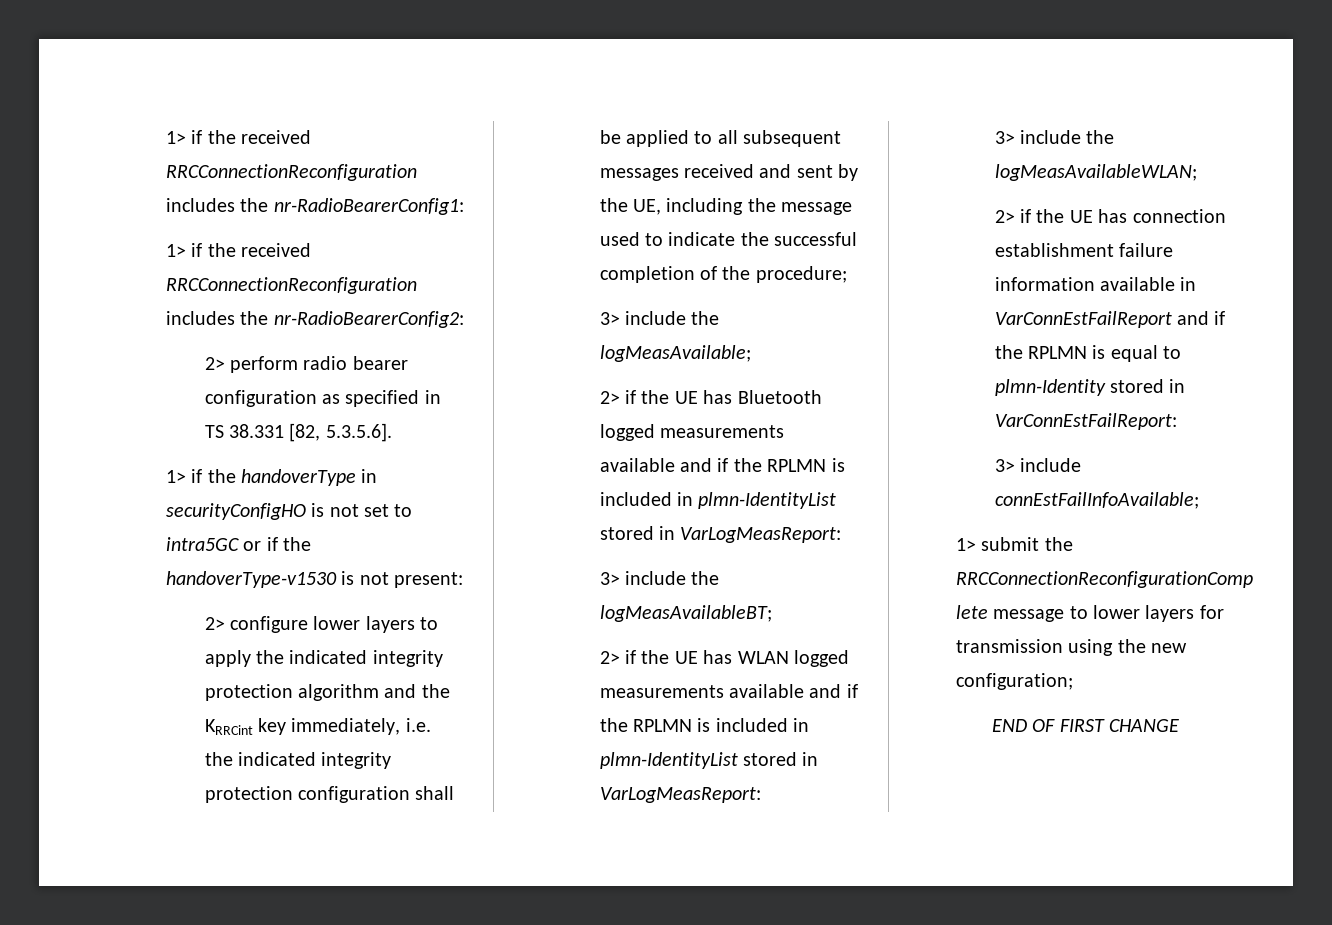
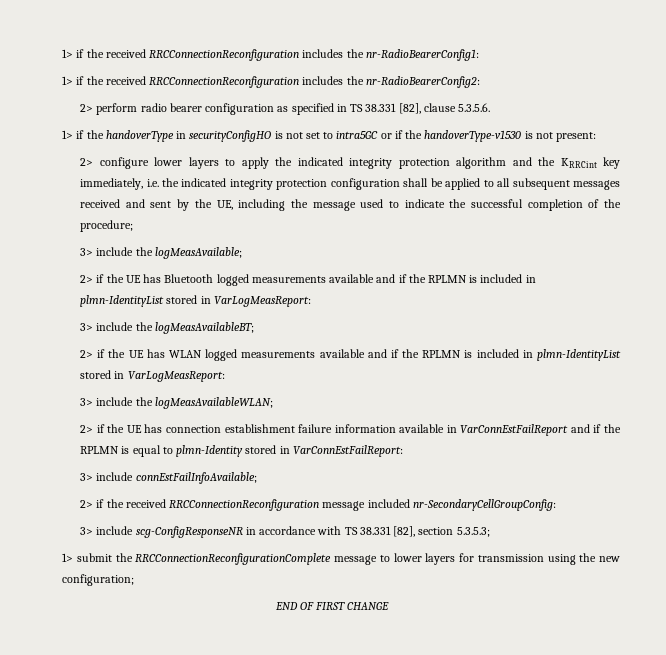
- 2> perform radio bearer configuration as specified in TS 38.331 [82, 5.3.5.6].
+ 2> perform radio bearer configuration as specified in TS 38.331 [82], clause 5.3.5.6.
+ 2> if the received RRCConnectionReconfiguration message included nr-SecondaryCellGroupConfig:
+ 3> include scg-ConfigResponseNR in accordance with TS 38.331 [82], section 5.3.5.3;

